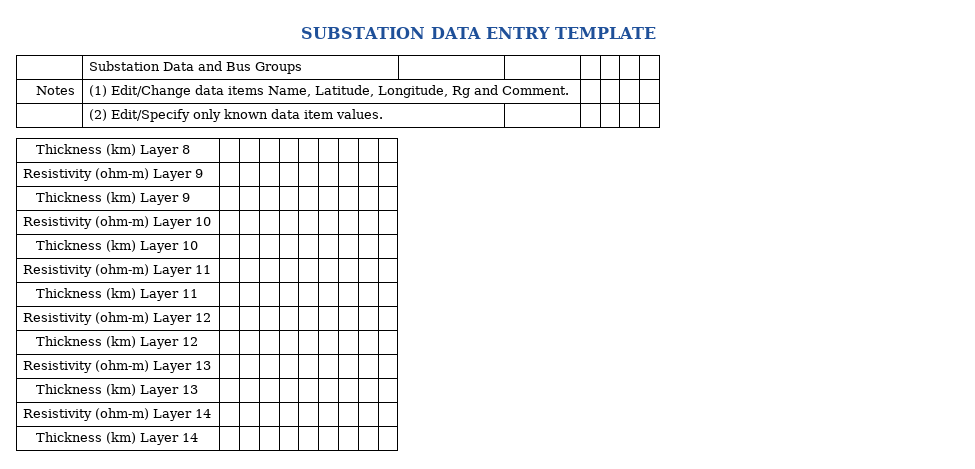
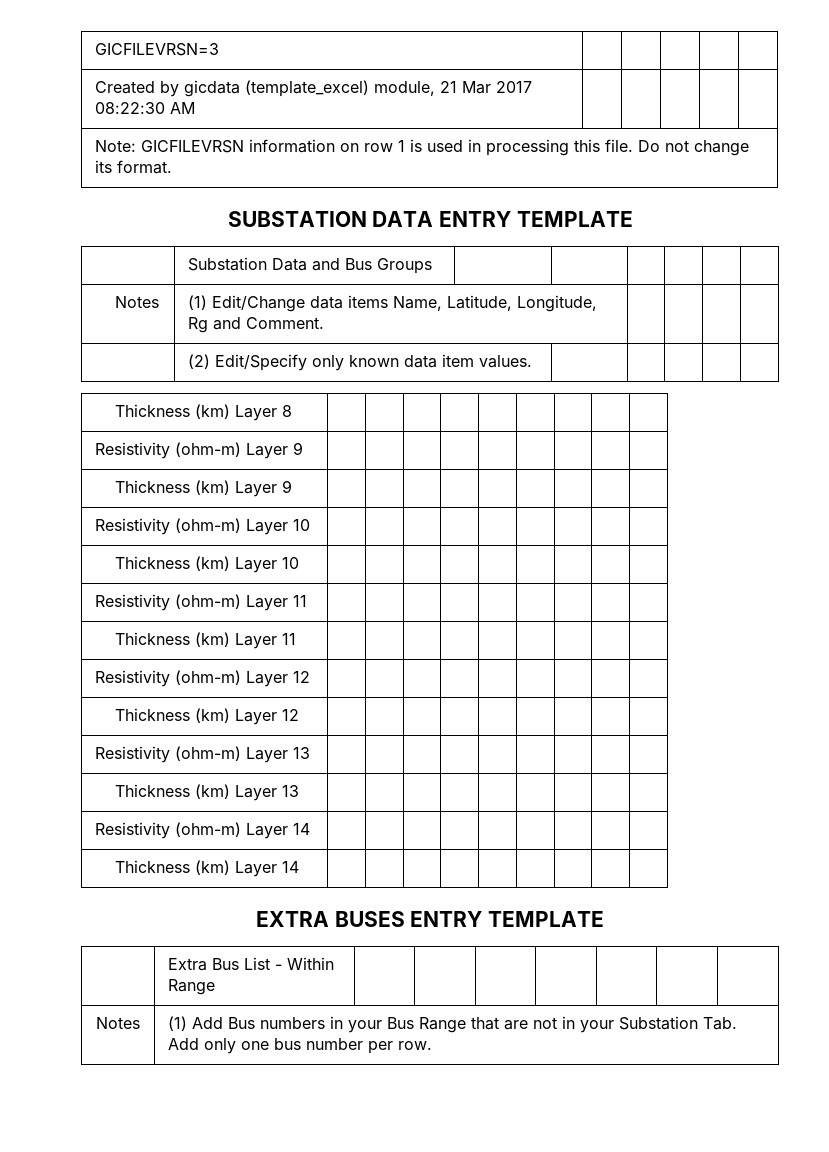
+ GICFILEVRSN=3 | | | | |
+ Created by gicdata (template_excel) module, 21 Mar 2017 08:22:30 AM | | | | |
+ Note: GICFILEVRSN information on row 1 is used in processing this file. Do not change its format.
+ EXTRA BUSES ENTRY TEMPLATE
+ | Extra Bus List - Within Range | | | | | | |
+ Notes | (1) Add Bus numbers in your Bus Range that are not in your Substation Tab. Add only one bus number per row.

